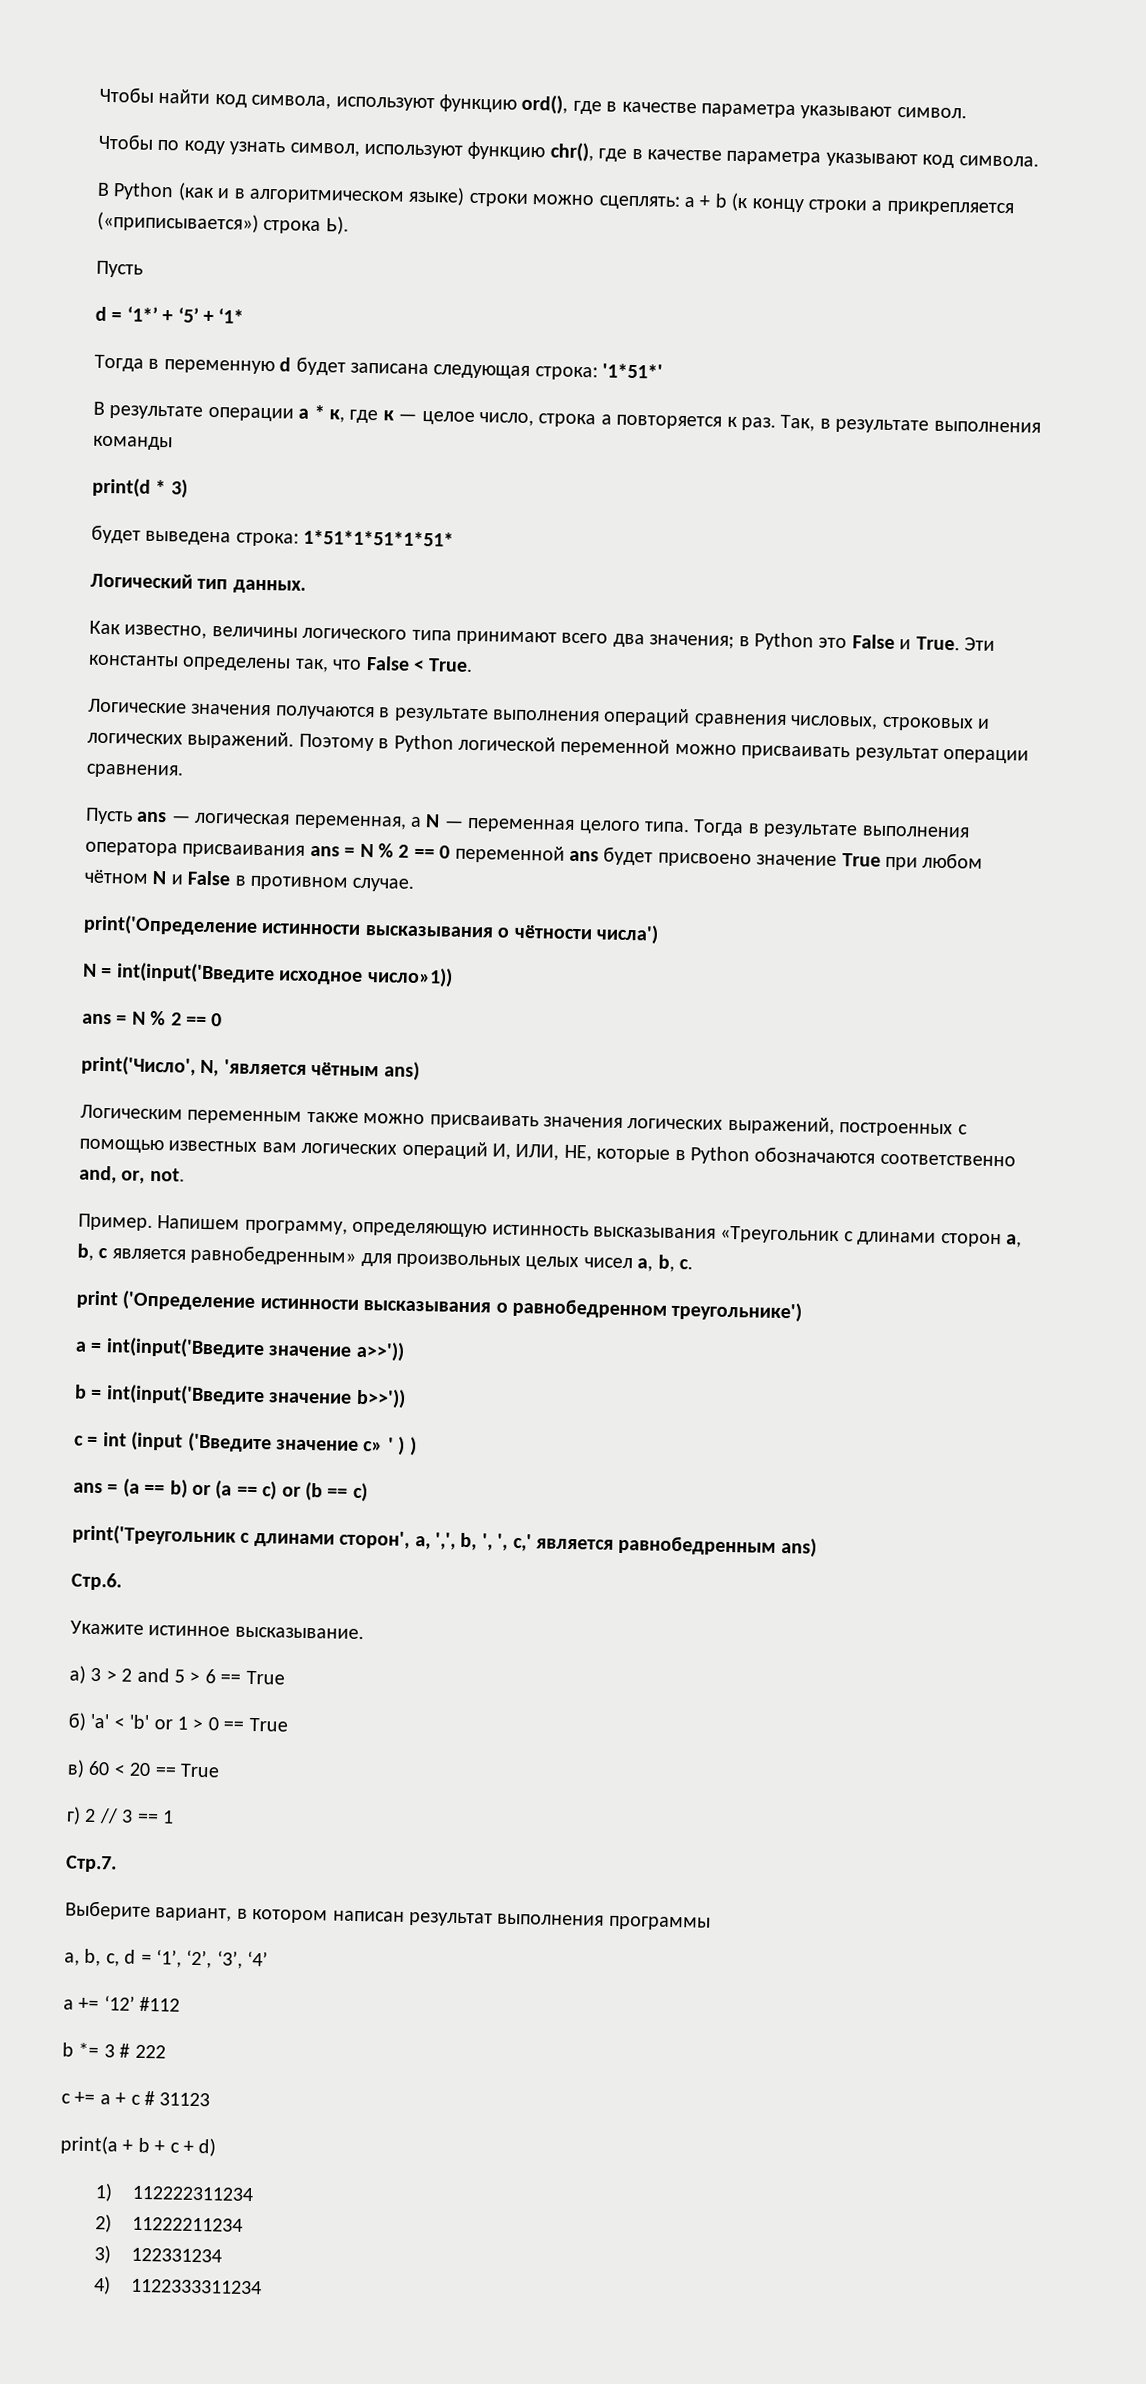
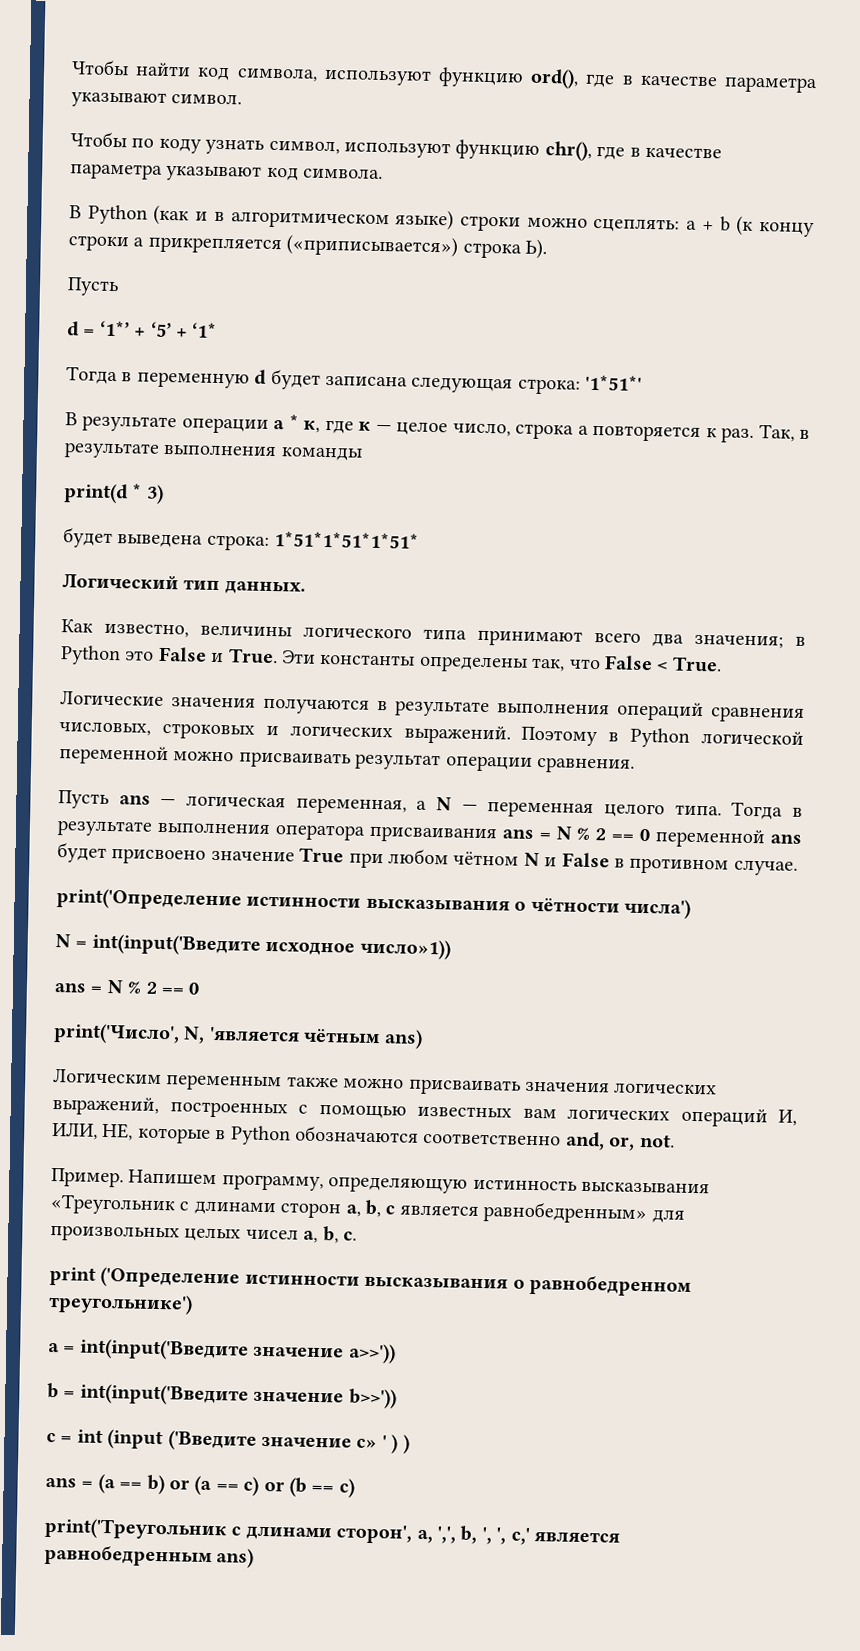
- Стр.6.
- Укажите истинное высказывание.
- а) 3 > 2 and 5 > 6 == True
- б) 'а' < 'b' or 1 > 0 == True
- в) 60 < 20 == True
- г) 2 // 3 == 1
- Стр.7.
- Выберите вариант, в котором написан результат выполнения программы
- a, b, c, d = ‘1’, ‘2’, ‘3’, ‘4’
- a += ‘12’ #112
- b *= 3 # 222
- c += a + c # 31123
- print(a + b + c + d)
- 1) 112222311234
- 2) 11222211234
- 3) 122331234
- 4) 1122333311234

